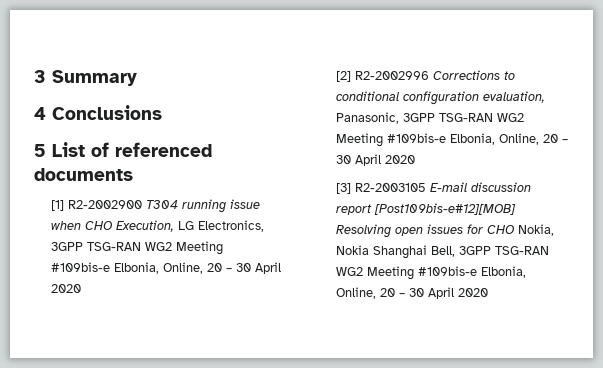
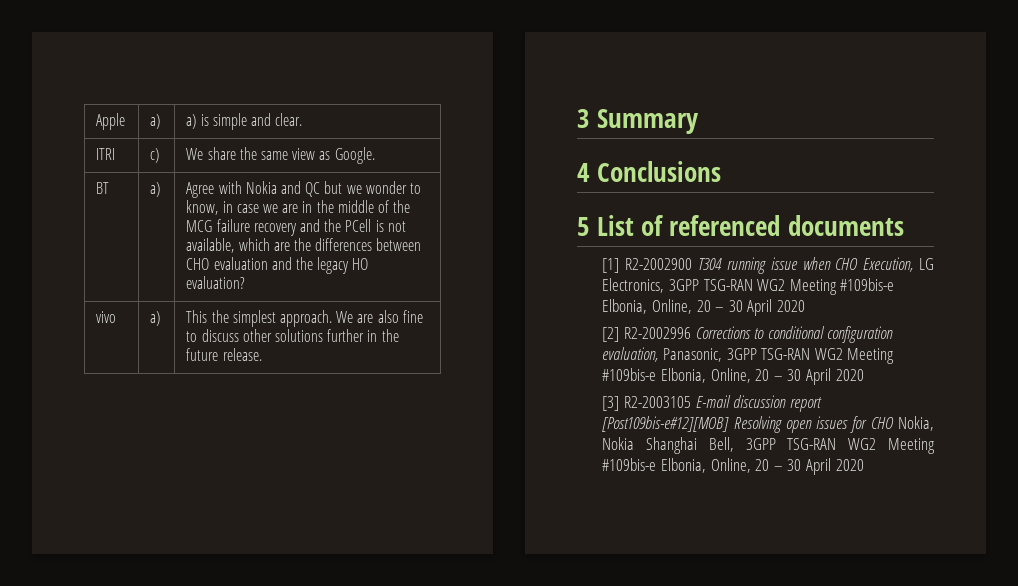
+ Apple | a) | a) is simple and clear.
+ ITRI | c) | We share the same view as Google.
+ BT | a) | Agree with Nokia and QC but we wonder to know, in case we are in the middle of the MCG failure recovery and the PCell is not available, which are the differences between CHO evaluation and the legacy HO evaluation?
+ vivo | a) | This the simplest approach. We are also fine to discuss other solutions further in the future release.

